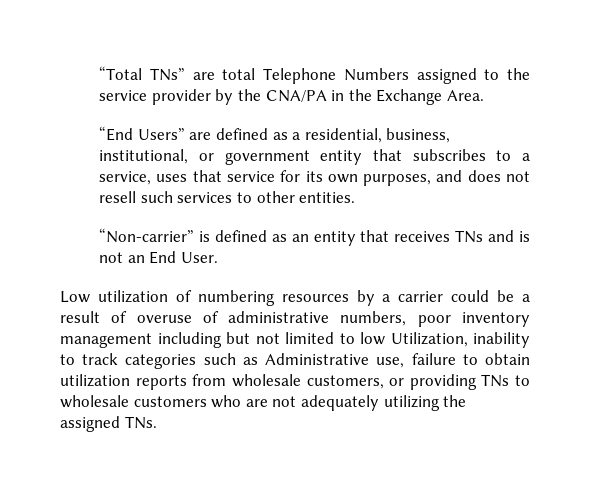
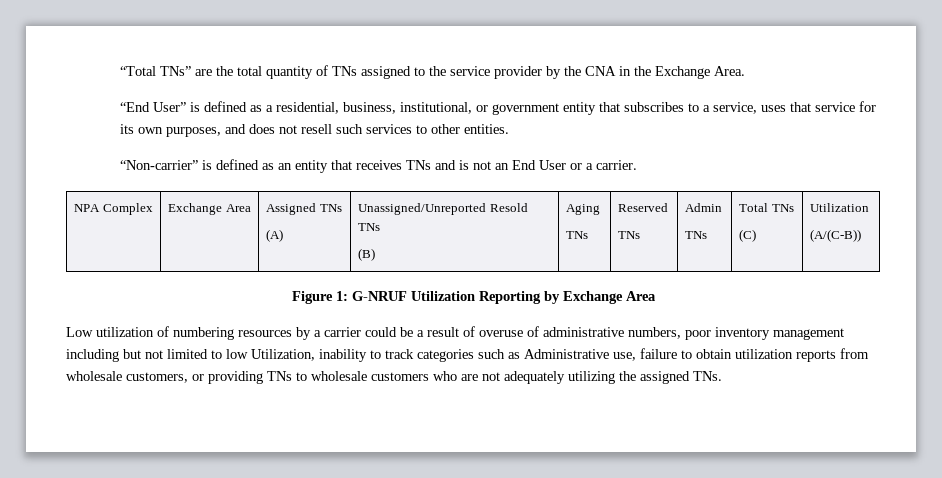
- “Total TNs” are total Telephone Numbers assigned to the service provider by the CNA/PA in the Exchange Area.
+ “Total TNs” are the total quantity of TNs assigned to the service provider by the CNA in the Exchange Area.
- “End Users” are defined as a residential, business, institutional, or government entity that subscribes to a service, uses that service for its own purposes, and does not resell such services to other entities.
+ “End User” is defined as a residential, business, institutional, or government entity that subscribes to a service, uses that service for its own purposes, and does not resell such services to other entities.
- “Non-carrier” is defined as an entity that receives TNs and is not an End User.
+ “Non-carrier” is defined as an entity that receives TNs and is not an End User or a carrier.
+ NPA Complex | Exchange Area | Assigned TNs
+ (A) | Unassigned/Unreported Resold TNs
+ (B) | Aging
+ TNs | Reserved
+ TNs | Admin
+ TNs | Total TNs
+ (C) | Utilization
+ (A/(C-B))
+ Figure 1: G-NRUF Utilization Reporting by Exchange Area

